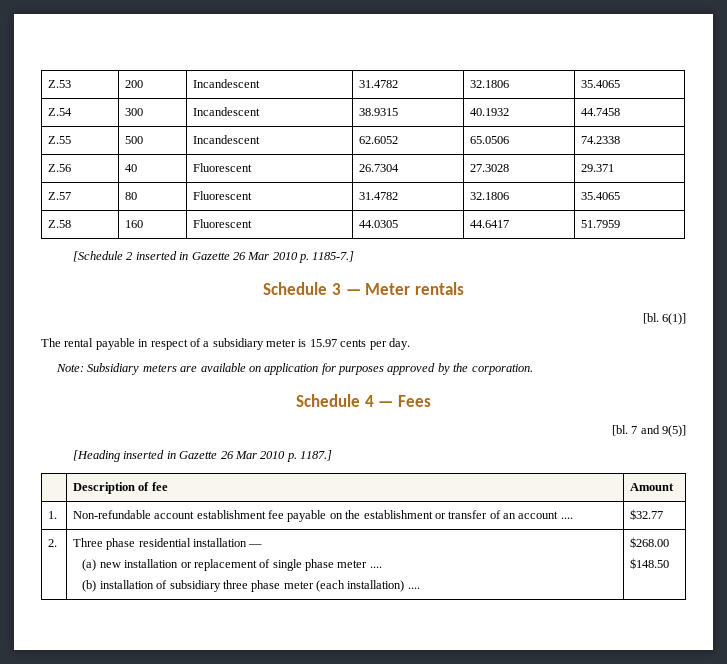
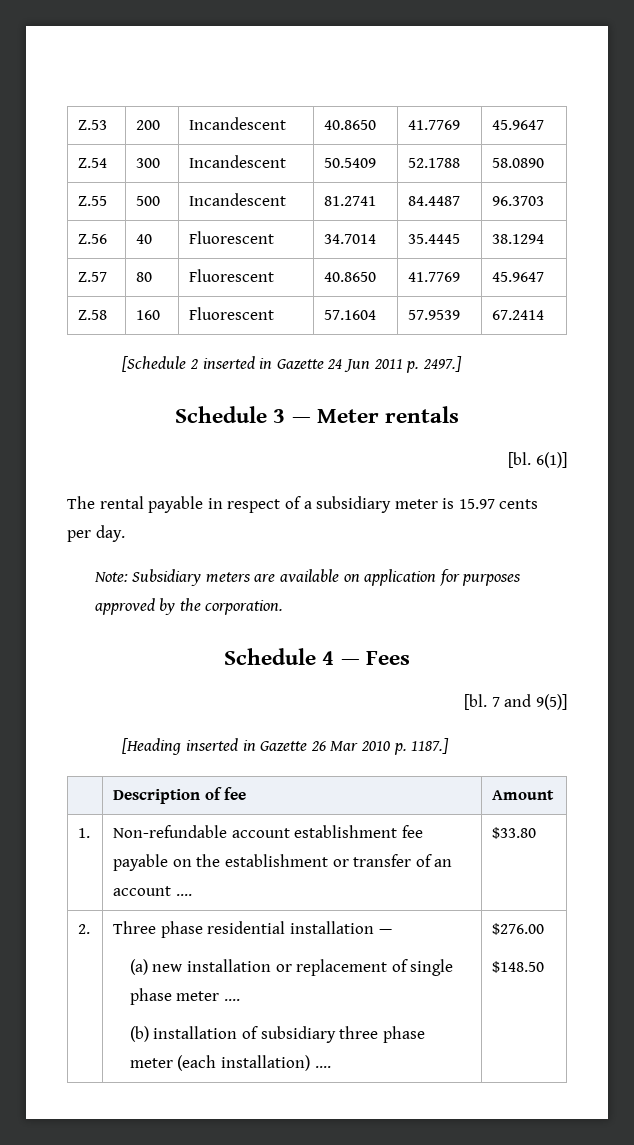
- Z.53 | 200 | Incandescent | 31.4782 | 32.1806 | 35.4065
+ Z.53 | 200 | Incandescent | 40.8650 | 41.7769 | 45.9647
- Z.54 | 300 | Incandescent | 38.9315 | 40.1932 | 44.7458
+ Z.54 | 300 | Incandescent | 50.5409 | 52.1788 | 58.0890
- Z.55 | 500 | Incandescent | 62.6052 | 65.0506 | 74.2338
+ Z.55 | 500 | Incandescent | 81.2741 | 84.4487 | 96.3703
- Z.56 | 40 | Fluorescent | 26.7304 | 27.3028 | 29.371
+ Z.56 | 40 | Fluorescent | 34.7014 | 35.4445 | 38.1294
- Z.57 | 80 | Fluorescent | 31.4782 | 32.1806 | 35.4065
+ Z.57 | 80 | Fluorescent | 40.8650 | 41.7769 | 45.9647
- Z.58 | 160 | Fluorescent | 44.0305 | 44.6417 | 51.7959
+ Z.58 | 160 | Fluorescent | 57.1604 | 57.9539 | 67.2414
- [Schedule 2 inserted in Gazette 26 Mar 2010 p. 1185-7.]
+ [Schedule 2 inserted in Gazette 24 Jun 2011 p. 2497.]
- 1. | Non-refundable account establishment fee payable on the establishment or transfer of an account .... | $32.77
+ 1. | Non-refundable account establishment fee payable on the establishment or transfer of an account .... | $33.80
  2. | Three phase residential installation —
  (a) new installation or replacement of single phase meter ....
- (b) installation of subsidiary three phase meter (each installation) .... | $268.00
+ (b) installation of subsidiary three phase meter (each installation) .... | $276.00

